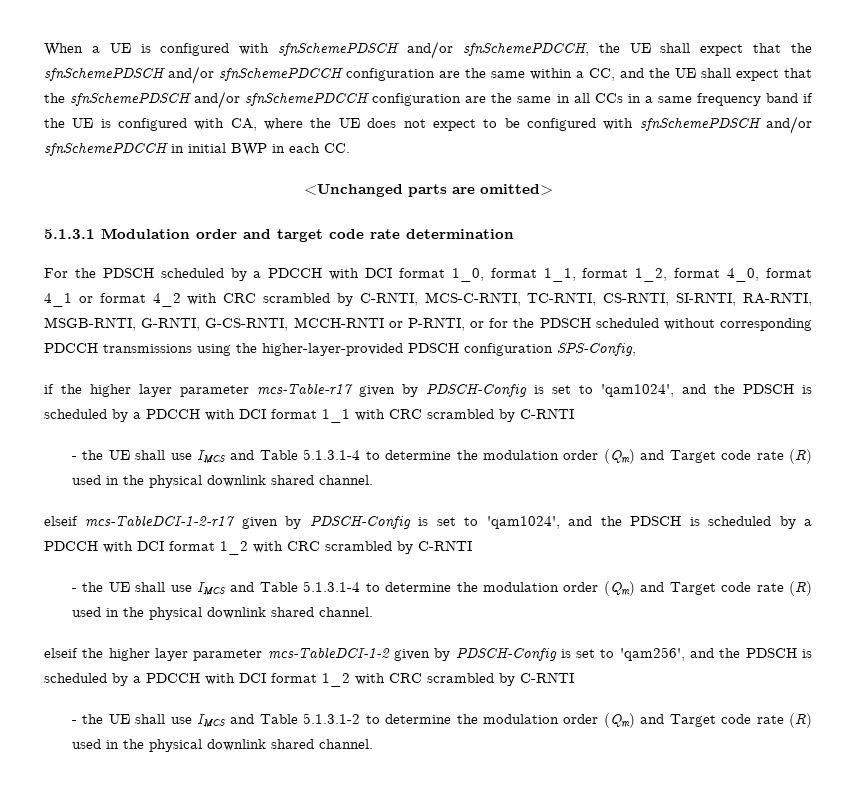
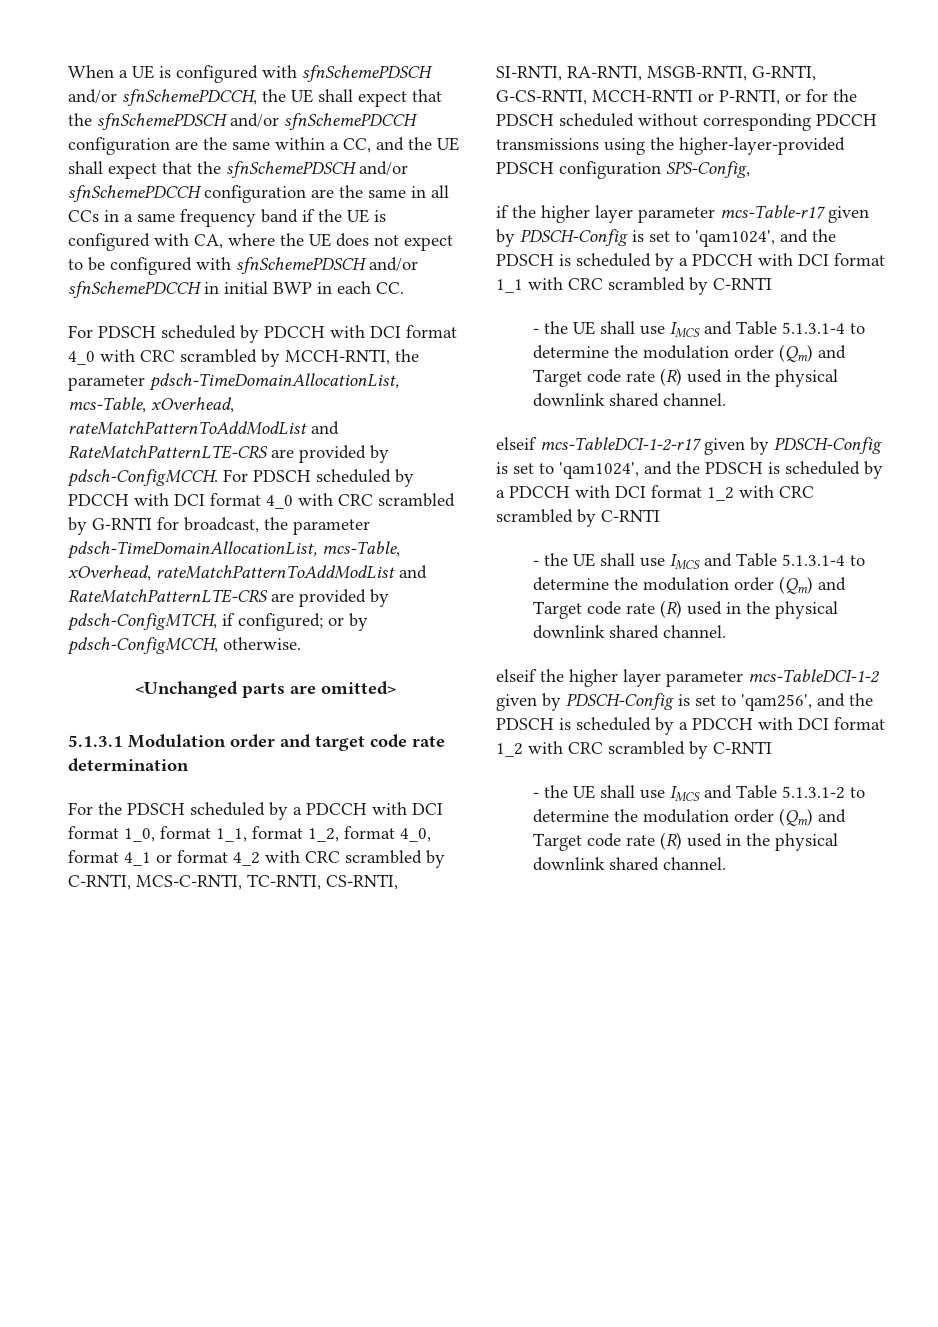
+ For PDSCH scheduled by PDCCH with DCI format 4_0 with CRC scrambled by MCCH-RNTI, the parameter pdsch-TimeDomainAllocationList, mcs-Table, xOverhead, rateMatchPatternToAddModList and RateMatchPatternLTE-CRS are provided by pdsch-ConfigMCCH. For PDSCH scheduled by PDCCH with DCI format 4_0 with CRC scrambled by G-RNTI for broadcast, the parameter pdsch-TimeDomainAllocationList, mcs-Table, xOverhead, rateMatchPatternToAddModList and RateMatchPatternLTE-CRS are provided by pdsch-ConfigMTCH, if configured; or by pdsch-ConfigMCCH, otherwise.

